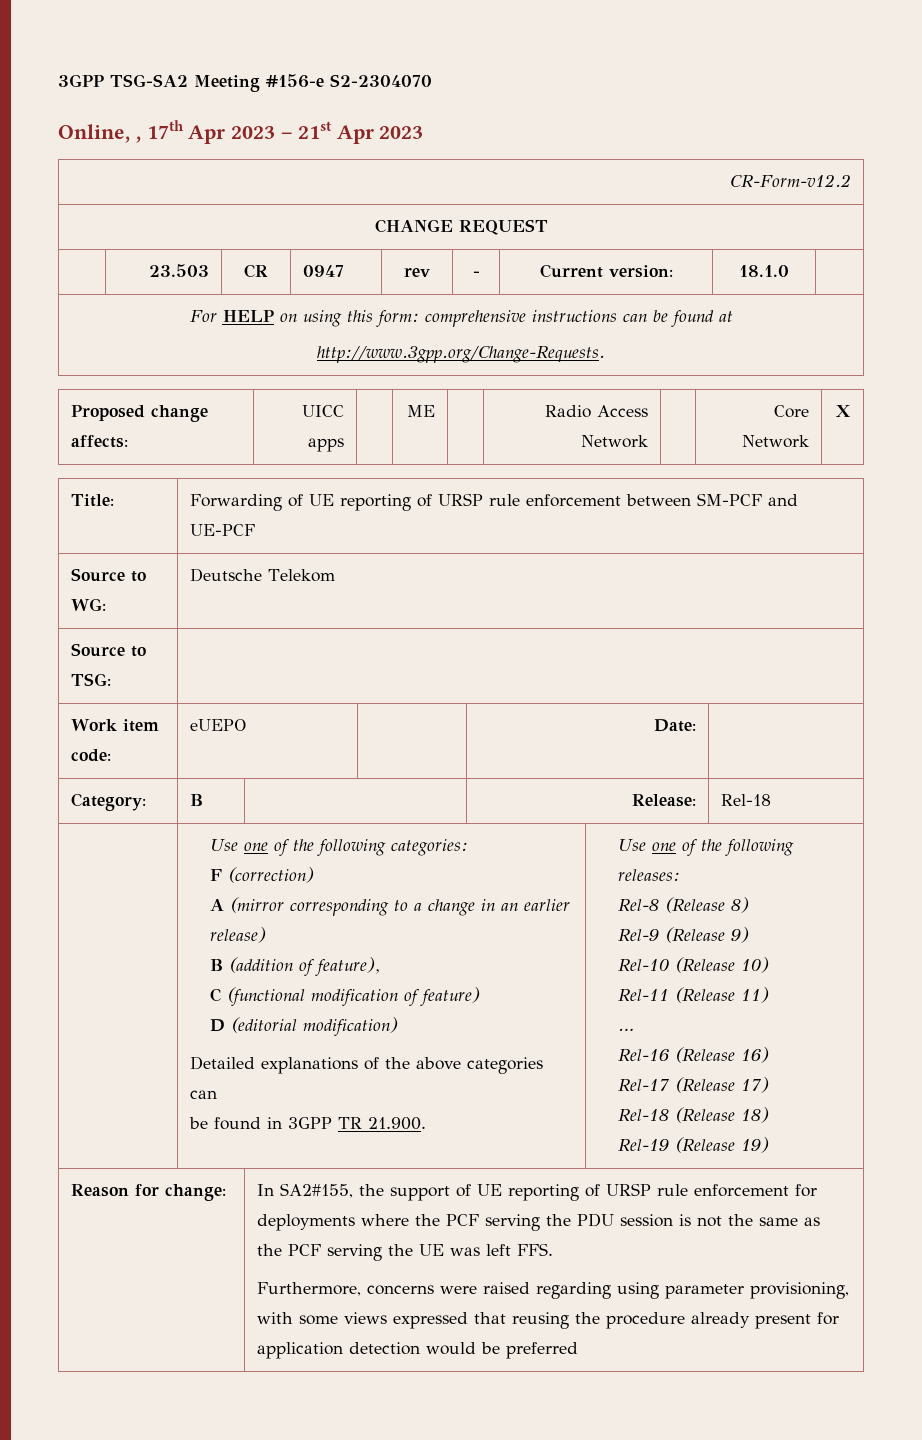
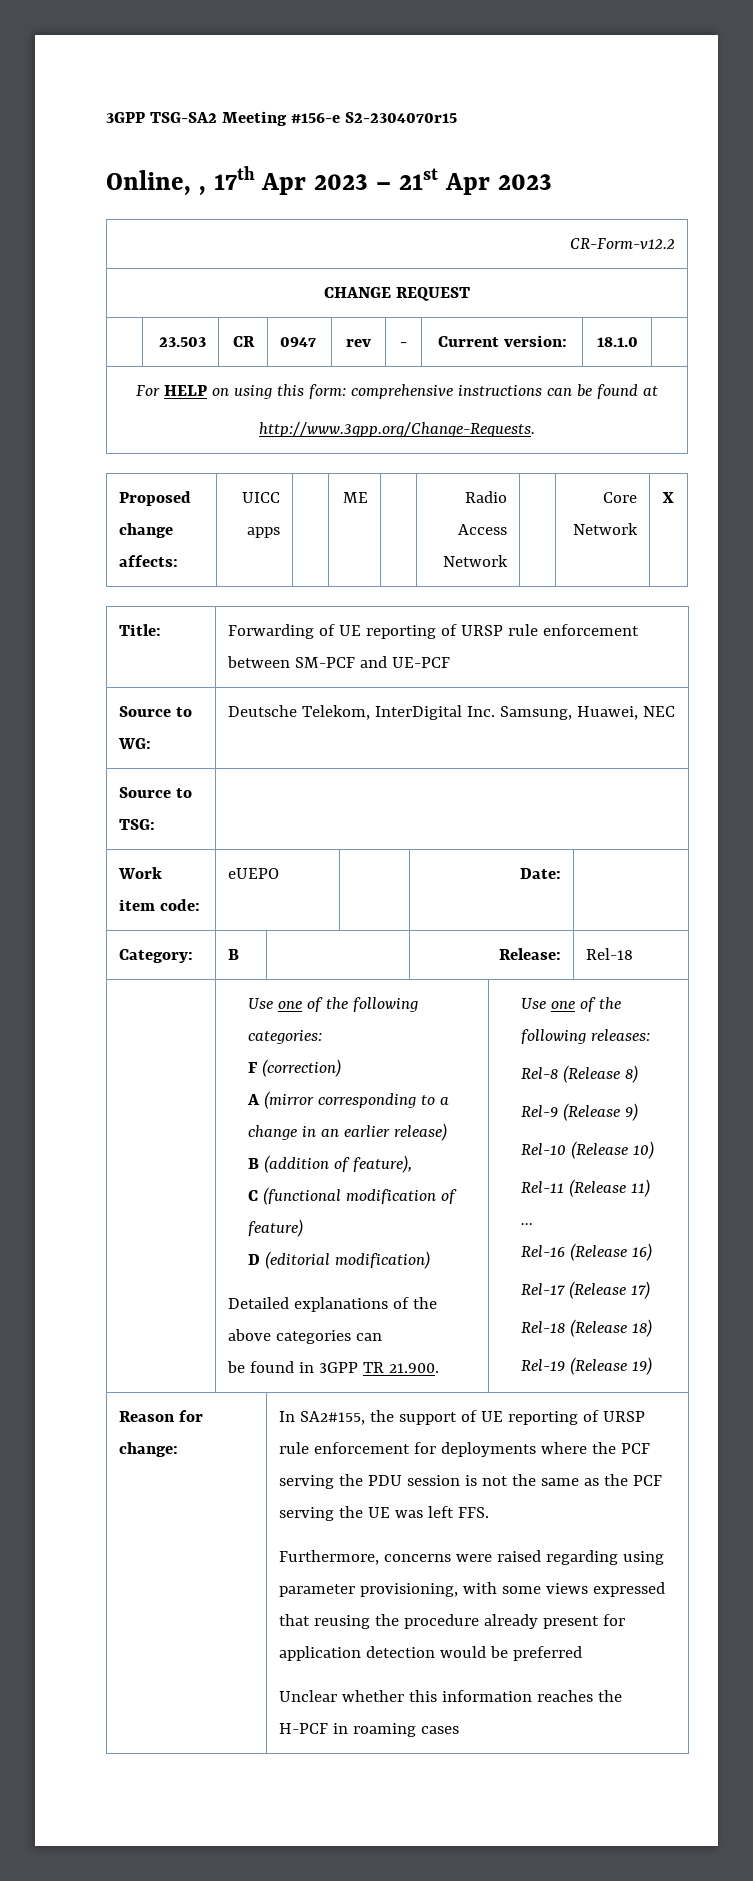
- 3GPP TSG-SA2 Meeting #156-e S2-2304070
+ 3GPP TSG-SA2 Meeting #156-e S2-2304070r15
- Source to WG: | Deutsche Telekom
+ Source to WG: | Deutsche Telekom, InterDigital Inc. Samsung, Huawei, NEC
+ Unclear whether this information reaches the H-PCF in roaming cases

